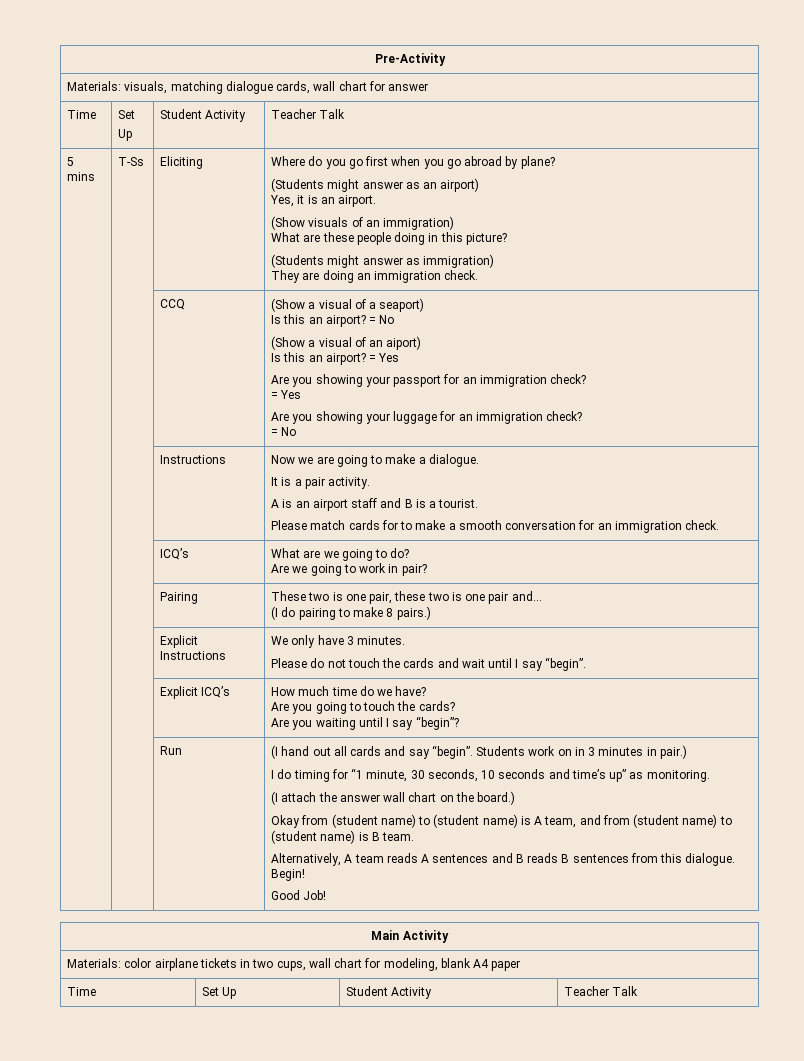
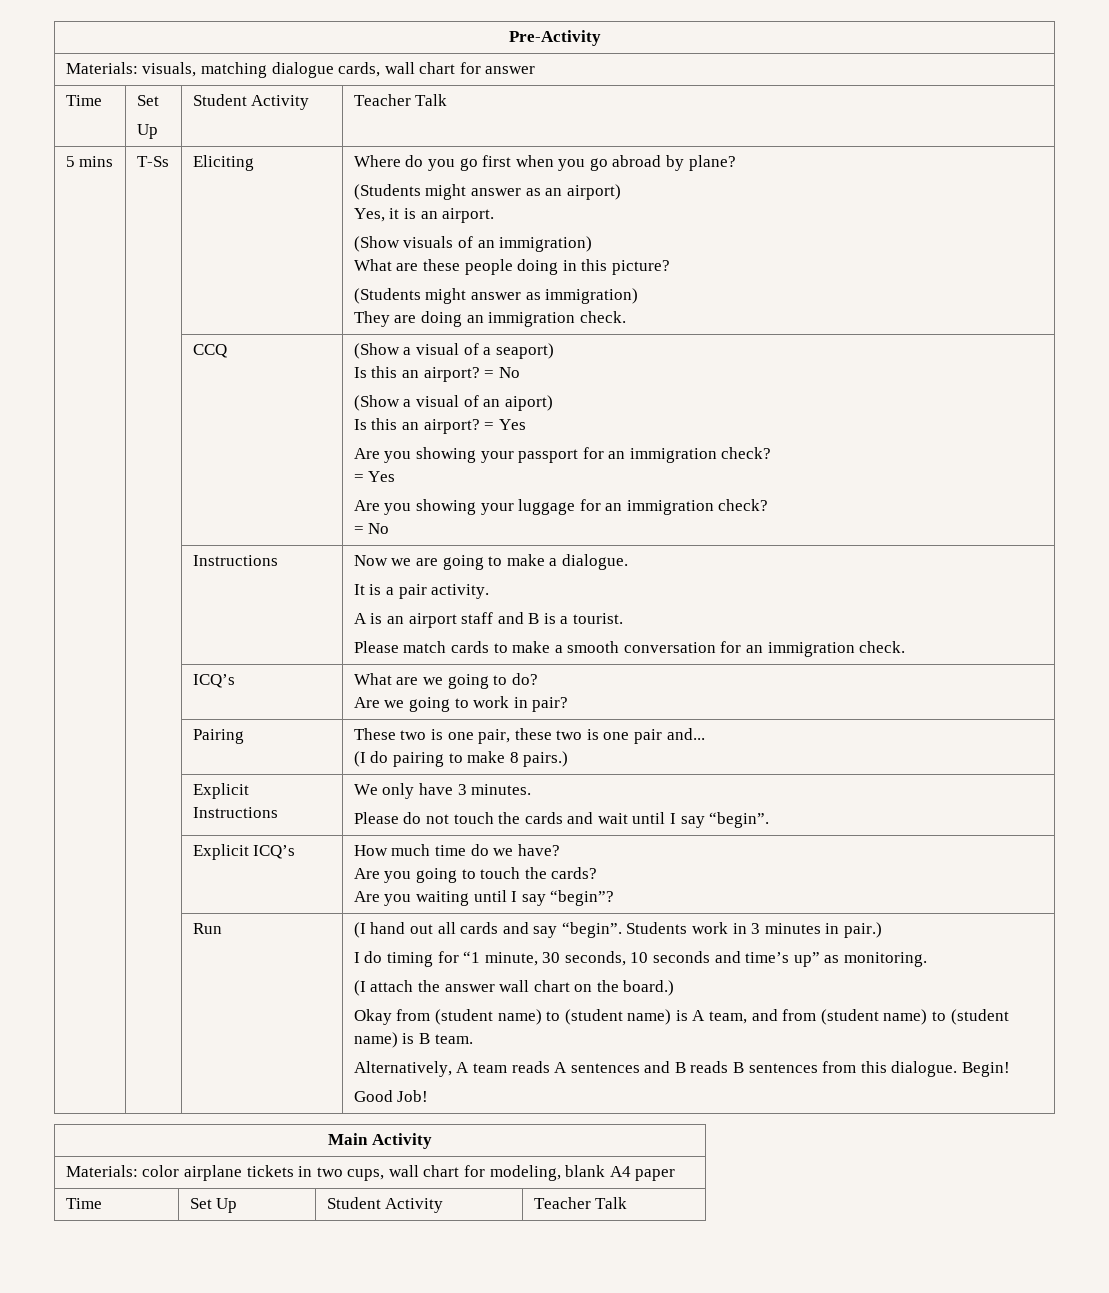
  | | Instructions | Now we are going to make a dialogue.
  It is a pair activity.
  A is an airport staff and B is a tourist.
- Please match cards for to make a smooth conversation for an immigration check.
+ Please match cards to make a smooth conversation for an immigration check.
- Students work on in 3 minutes in pair.)
+ Students work in 3 minutes in pair.)

